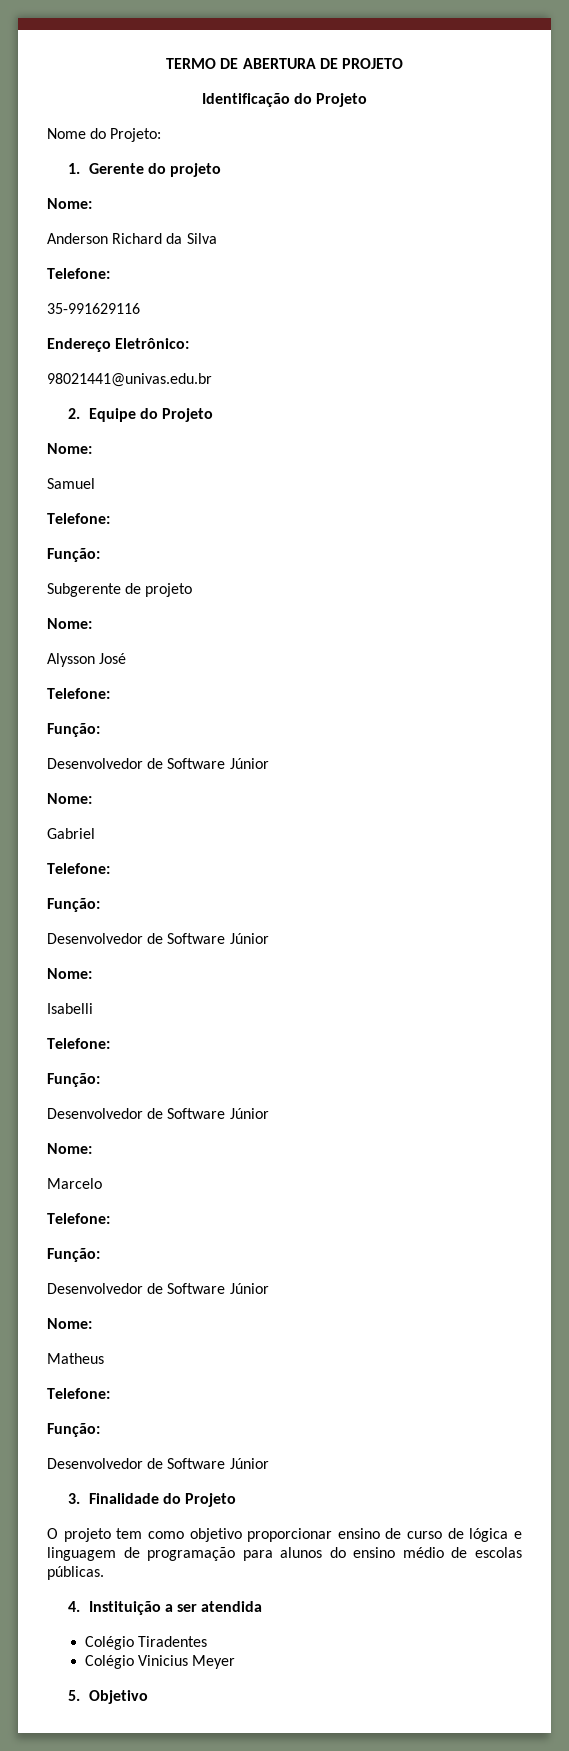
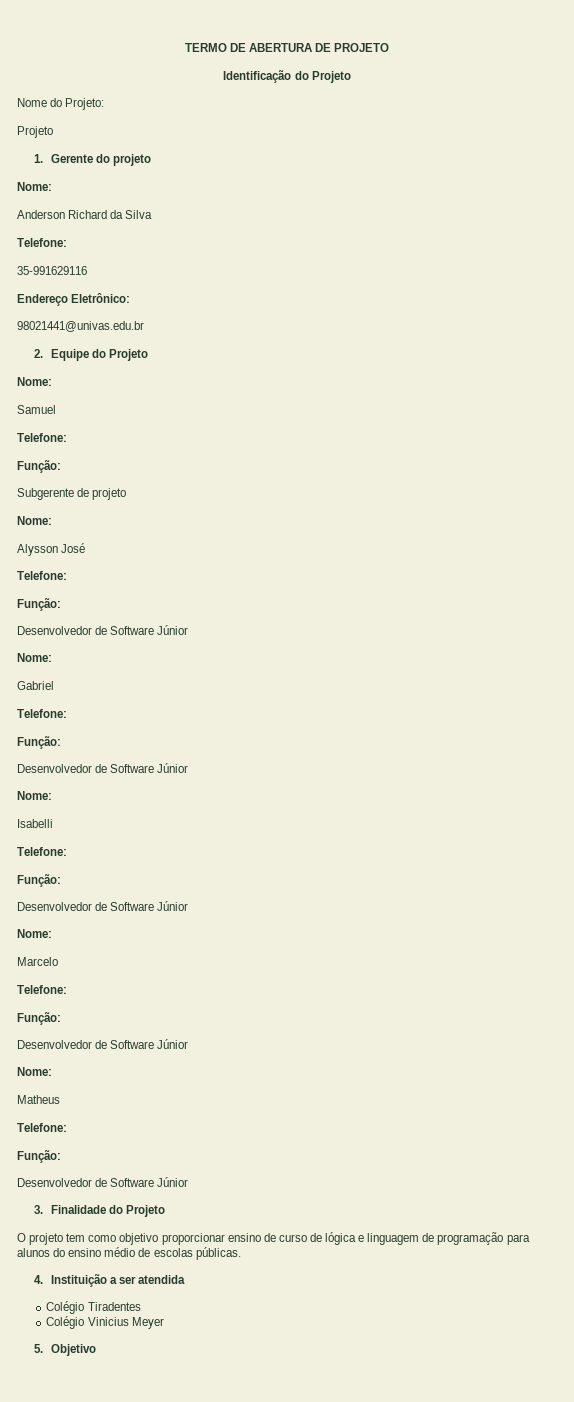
  Nome do Projeto:
+ Projeto

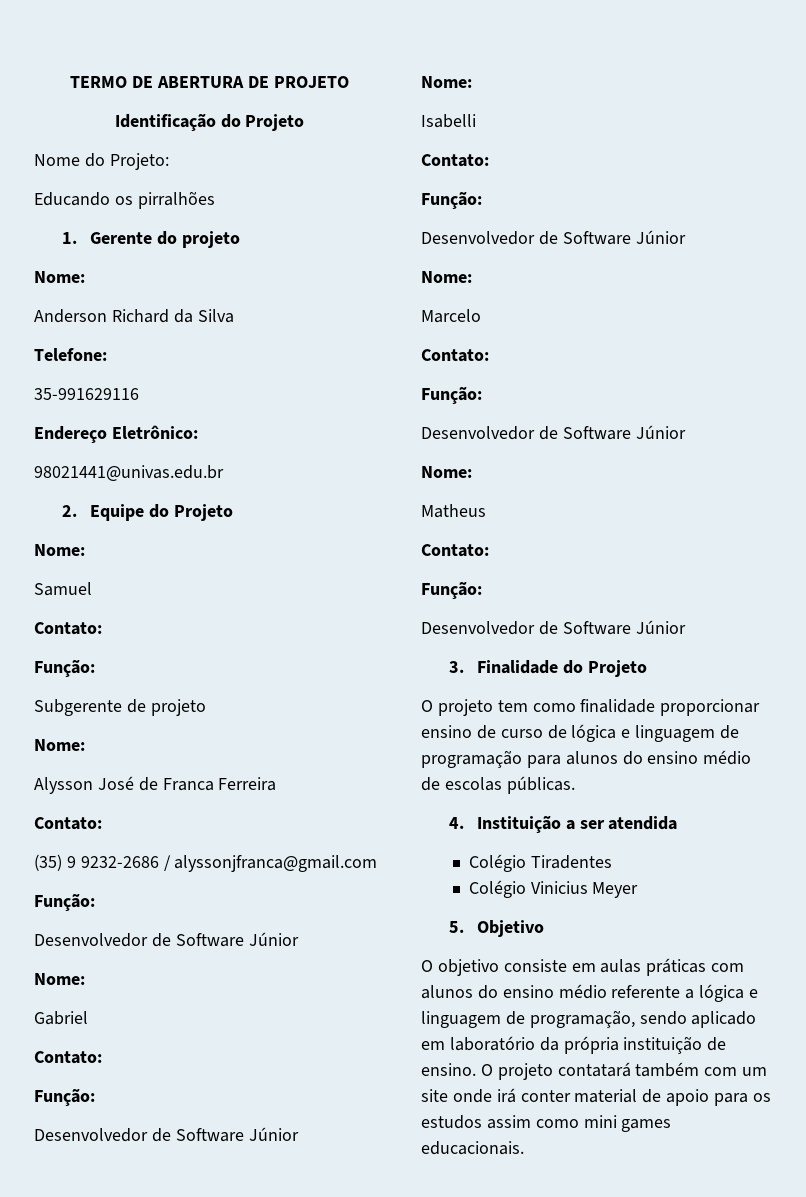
  Nome do Projeto:
- Projeto
+ Educando os pirralhões
  Samuel
- Telefone:
+ Contato:
- Alysson José
- Telefone:
+ Alysson José de Franca Ferreira
+ Contato:
+ (35) 9 9232-2686 / alyssonjfranca@gmail.com
  Gabriel
- Telefone:
+ Contato:
  Isabelli
- Telefone:
+ Contato:
  Marcelo
- Telefone:
+ Contato:
  Matheus
- Telefone:
+ Contato:
- O projeto tem como objetivo proporcionar ensino de curso de lógica e linguagem de programação para alunos do ensino médio de escolas públicas.
+ O projeto tem como finalidade proporcionar ensino de curso de lógica e linguagem de programação para alunos do ensino médio de escolas públicas.
+ O objetivo consiste em aulas práticas com alunos do ensino médio referente a lógica e linguagem de programação, sendo aplicado em laboratório da própria instituição de ensino. O projeto contatará também com um site onde irá conter material de apoio para os estudos assim como mini games educacionais.

